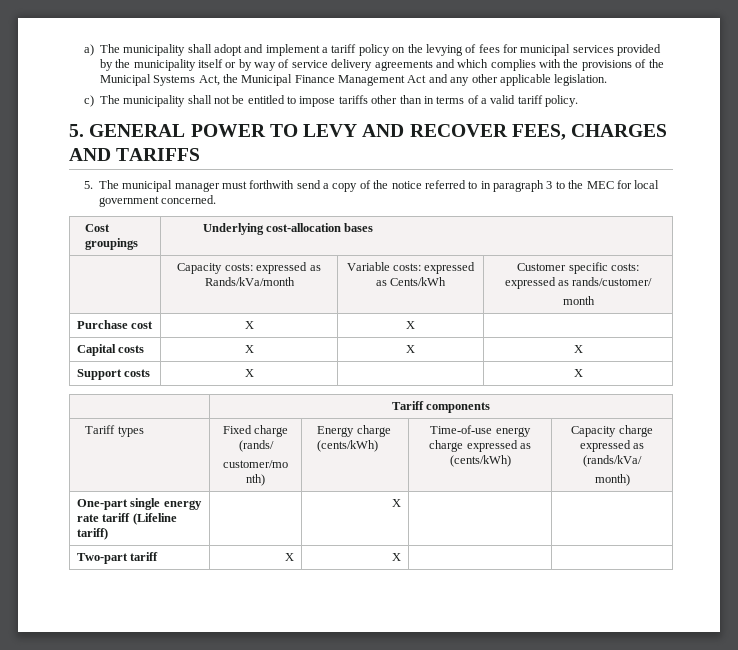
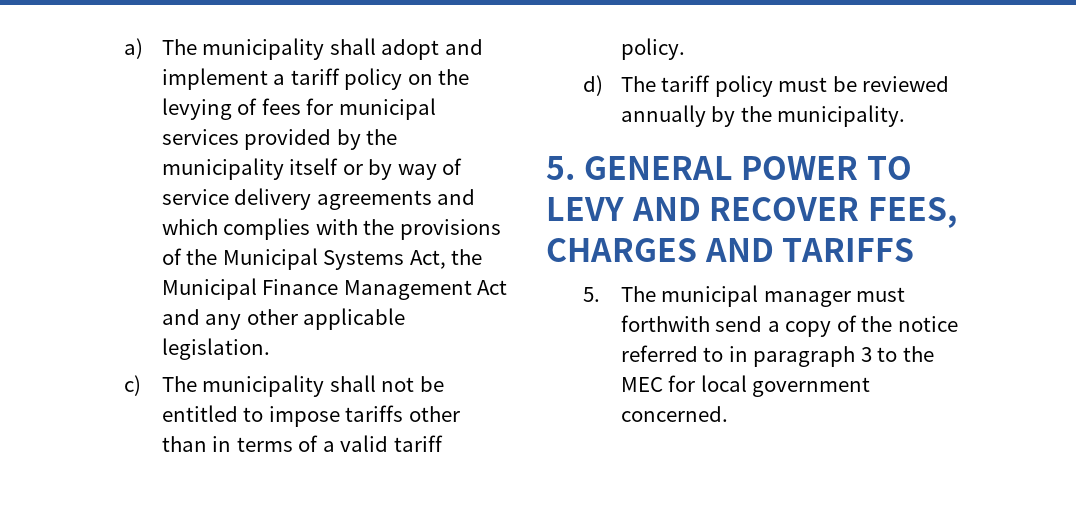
+ d) The tariff policy must be reviewed annually by the municipality.
- Cost groupings | Underlying cost-allocation bases
- | Capacity costs: expressed as Rands/kVa/month | Variable costs: expressed as Cents/kWh | Customer specific costs: expressed as rands/customer/
- month
- Purchase cost | X | X |
- Capital costs | X | X | X
- Support costs | X | | X
- | Tariff components
- Tariff types | Fixed charge (rands/
- customer/mo nth) | Energy charge (cents/kWh) | Time-of-use energy charge expressed as (cents/kWh) | Capacity charge expressed as (rands/kVa/
- month)
- One-part single energy rate tariff (Lifeline tariff) | | X | |
- Two-part tariff | X | X | |

